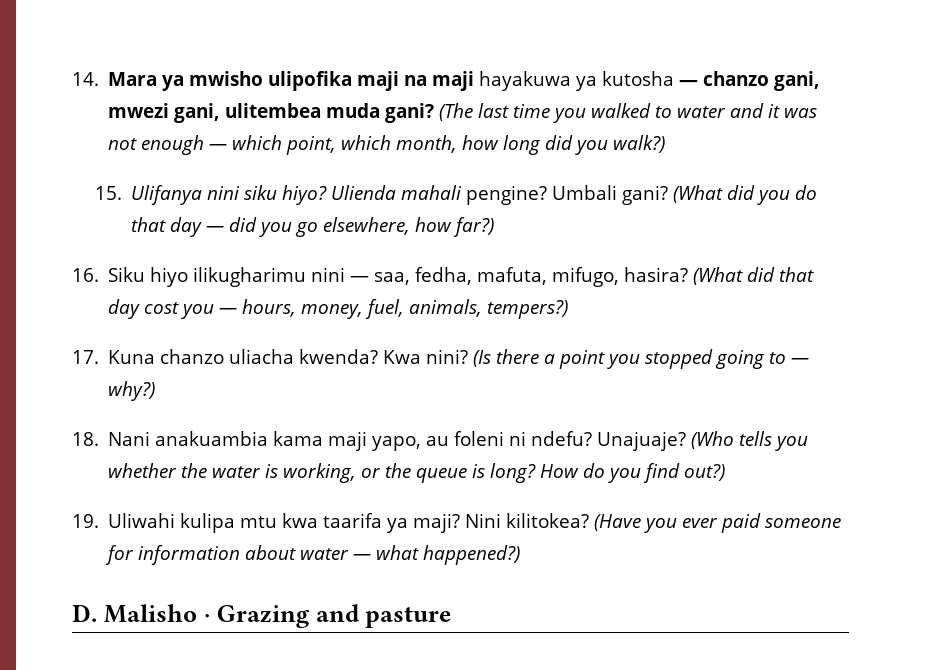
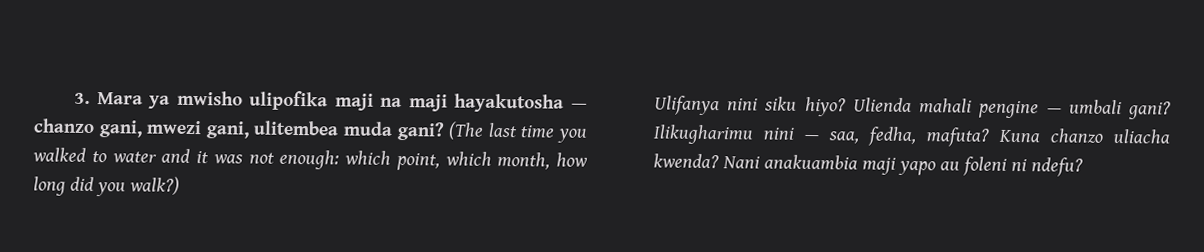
- 14. Mara ya mwisho ulipofika maji na maji hayakuwa ya kutosha — chanzo gani, mwezi gani, ulitembea muda gani?
+ 3. Mara ya mwisho ulipofika maji na maji hayakutosha — chanzo gani, mwezi gani, ulitembea muda gani?
- (The last time you walked to water and it was not enough — which point, which month, how long did you walk?)
+ (The last time you walked to water and it was not enough: which point, which month, how long did you walk?)
- 15. Ulifanya nini siku hiyo?
+ Ulifanya nini siku hiyo?
- Ulienda mahali pengine? Umbali gani? (What did you do that day — did you go elsewhere, how far?)
- 16. Siku hiyo ilikugharimu nini — saa, fedha, mafuta, mifugo, hasira? (What did that day cost you — hours, money, fuel, animals, tempers?)
- 17. Kuna chanzo uliacha kwenda? Kwa nini? (Is there a point you stopped going to — why?)
- 18. Nani anakuambia kama maji yapo, au foleni ni ndefu? Unajuaje? (Who tells you whether the water is working, or the queue is long? How do you find out?)
- 19. Uliwahi kulipa mtu kwa taarifa ya maji? Nini kilitokea? (Have you ever paid someone for information about water — what happened?)
- D. Malisho · Grazing and pasture
+ Ulienda mahali pengine — umbali gani? Ilikugharimu nini — saa, fedha, mafuta? Kuna chanzo uliacha kwenda? Nani anakuambia maji yapo au foleni ni ndefu?

